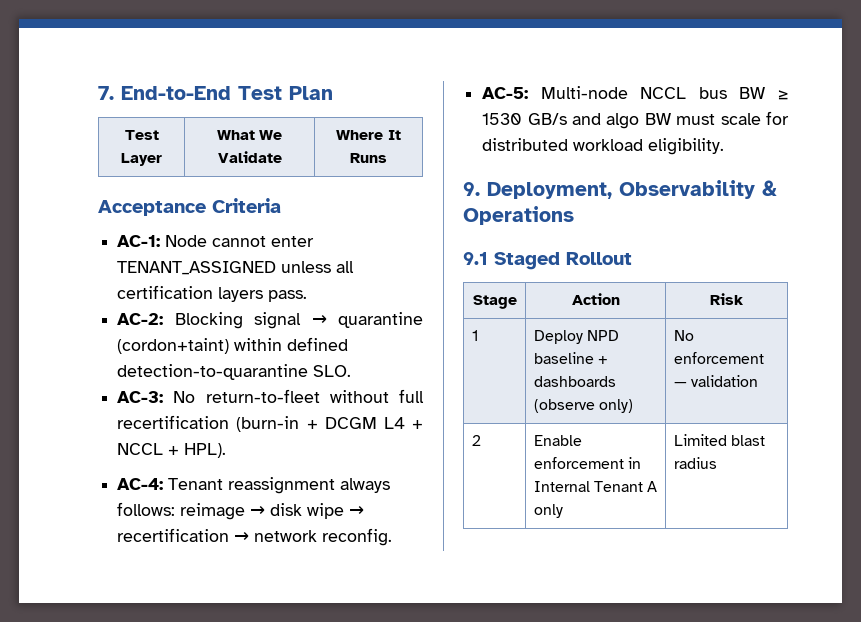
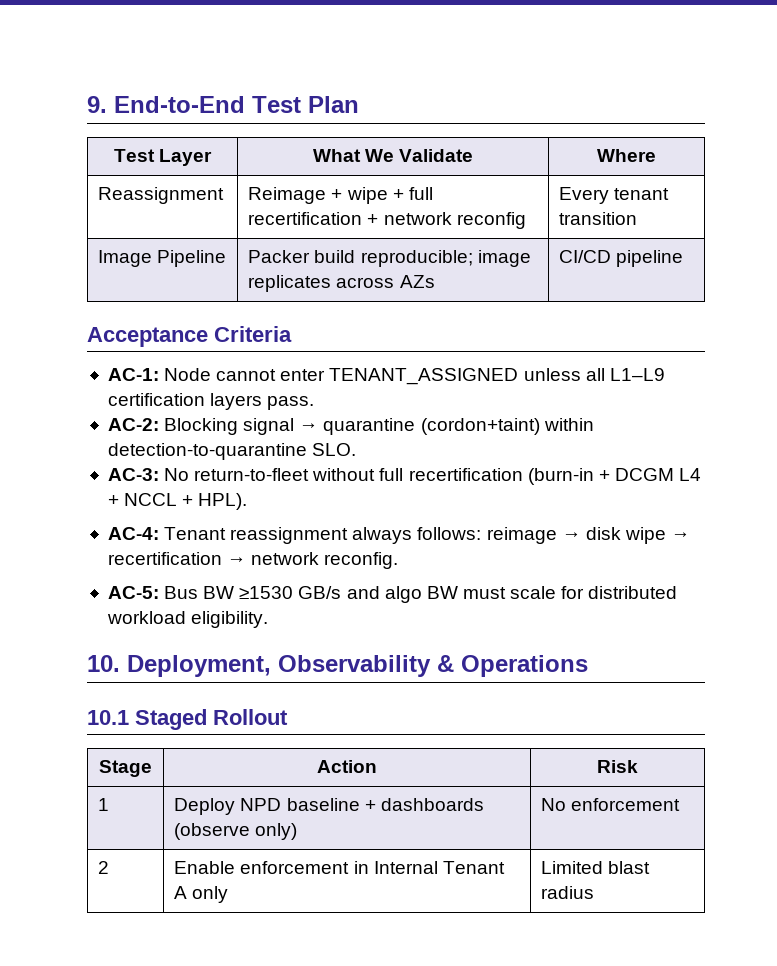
- 7. End-to-End Test Plan
+ 9. End-to-End Test Plan
- Test Layer | What We Validate | Where It Runs
+ Test Layer | What We Validate | Where
+ Reassignment | Reimage + wipe + full recertification + network reconfig | Every tenant transition
+ Image Pipeline | Packer build reproducible; image replicates across AZs | CI/CD pipeline
- AC-1: Node cannot enter TENANT_ASSIGNED unless all certification layers pass.
+ AC-1: Node cannot enter TENANT_ASSIGNED unless all L1–L9 certification layers pass.
- AC-2: Blocking signal → quarantine (cordon+taint) within defined detection-to-quarantine SLO.
+ AC-2: Blocking signal → quarantine (cordon+taint) within detection-to-quarantine SLO.
- AC-5: Multi-node NCCL bus BW ≥ 1530 GB/s and algo BW must scale for distributed workload eligibility.
+ AC-5: Bus BW ≥1530 GB/s and algo BW must scale for distributed workload eligibility.
- 9. Deployment, Observability & Operations
+ 10. Deployment, Observability & Operations
- 9.1 Staged Rollout
+ 10.1 Staged Rollout
- 1 | Deploy NPD baseline + dashboards (observe only) | No enforcement — validation
+ 1 | Deploy NPD baseline + dashboards (observe only) | No enforcement

